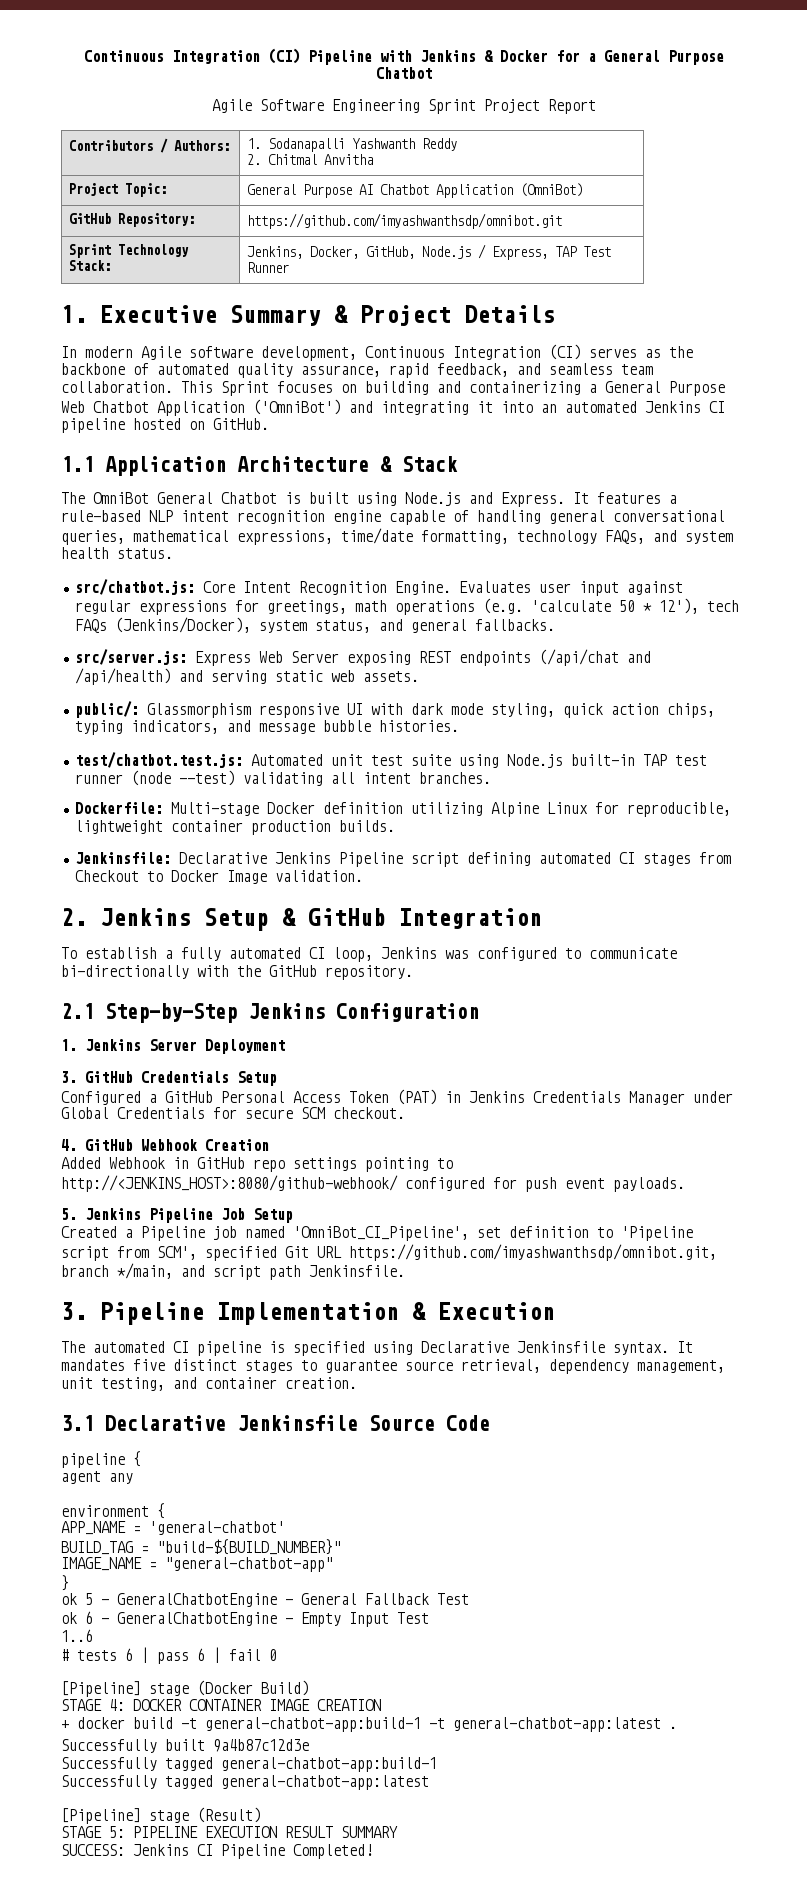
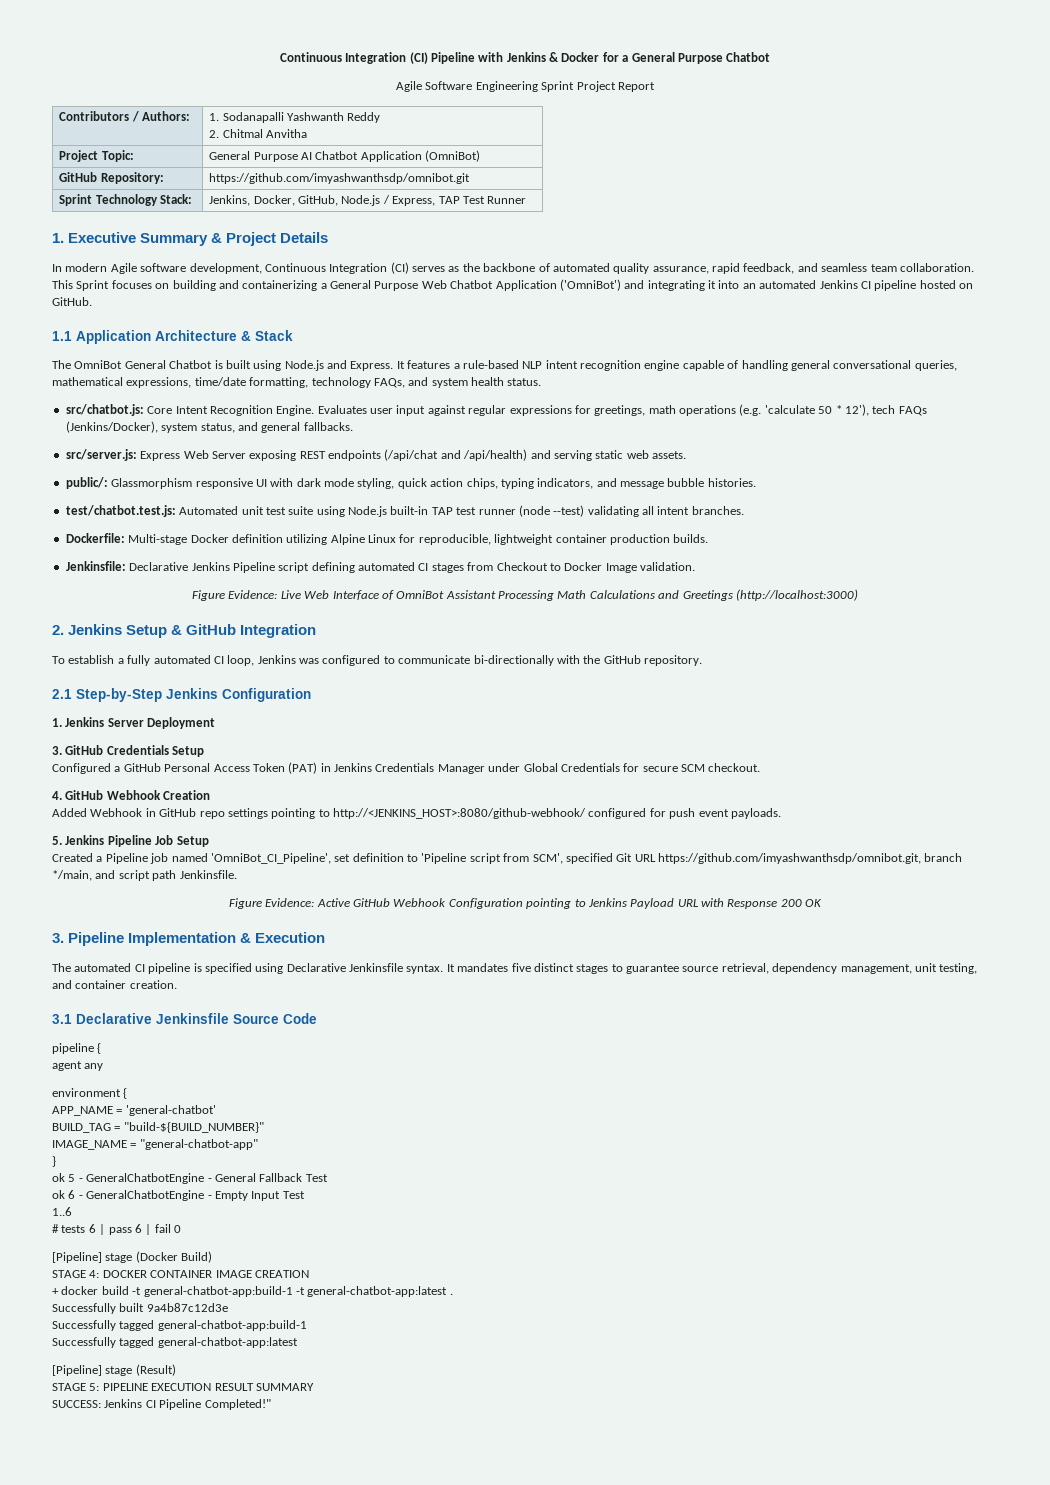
+ Figure Evidence: Live Web Interface of OmniBot Assistant Processing Math Calculations and Greetings (http://localhost:3000)
+ Figure Evidence: Active GitHub Webhook Configuration pointing to Jenkins Payload URL with Response 200 OK
- SUCCESS: Jenkins CI Pipeline Completed!
+ SUCCESS: Jenkins CI Pipeline Completed!"

